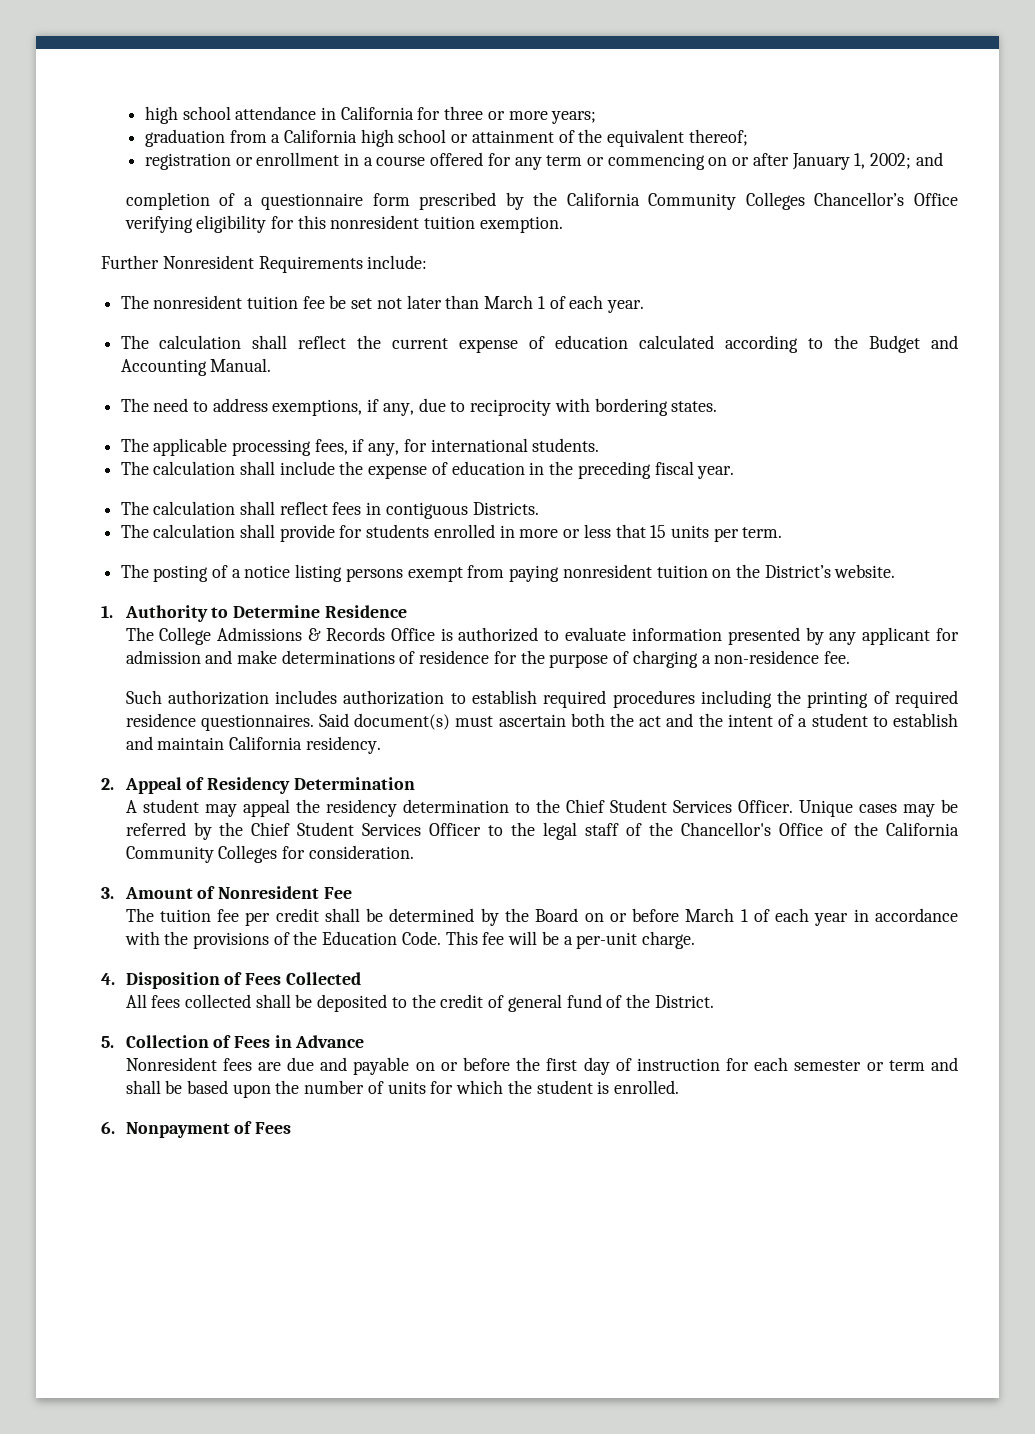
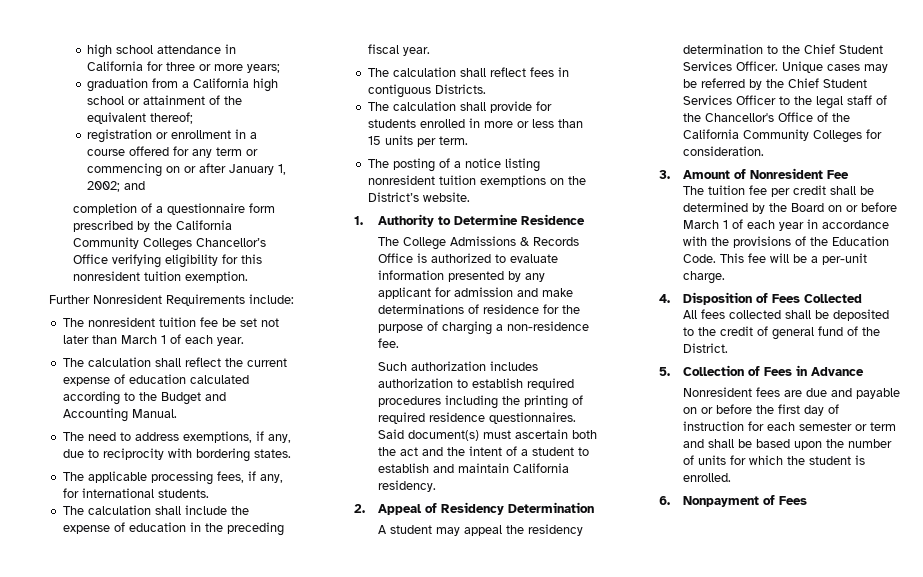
- The calculation shall provide for students enrolled in more or less that 15 units per term.
+ The calculation shall provide for students enrolled in more or less than 15 units per term.
- The posting of a notice listing persons exempt from paying nonresident tuition on the District’s website.
+ The posting of a notice listing nonresident tuition exemptions on the District’s website.

